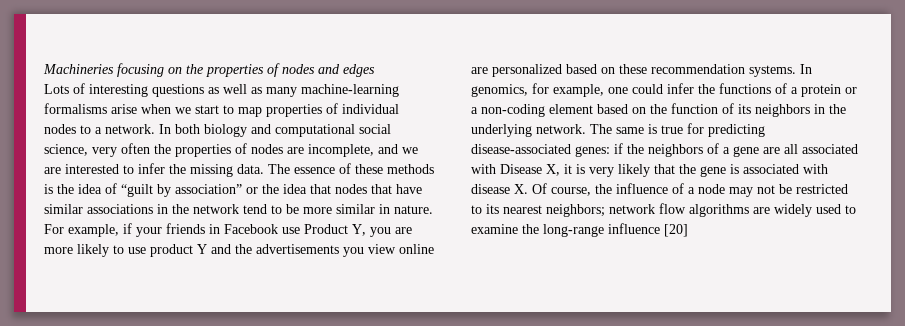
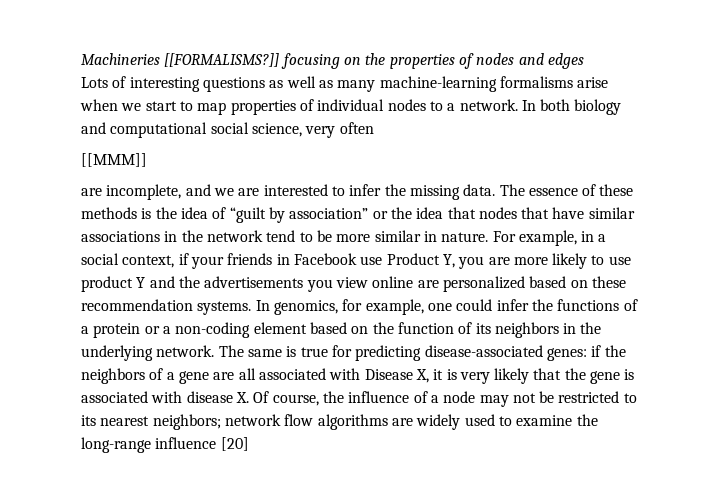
- Machineries focusing on the properties of nodes and edges
+ Machineries [[FORMALISMS?]] focusing on the properties of nodes and edges
- In both biology and computational social science, very often the properties of nodes are incomplete, and we are interested to infer the missing data.
+ In both biology and computational social science, very often
+ [[MMM]]
+ are incomplete, and we are interested to infer the missing data.
- For example, if your friends in Facebook use Product Y, you are more likely to use product Y and the advertisements you view online are personalized based on these recommendation systems.
+ For example, in a social context, if your friends in Facebook use Product Y, you are more likely to use product Y and the advertisements you view online are personalized based on these recommendation systems.

